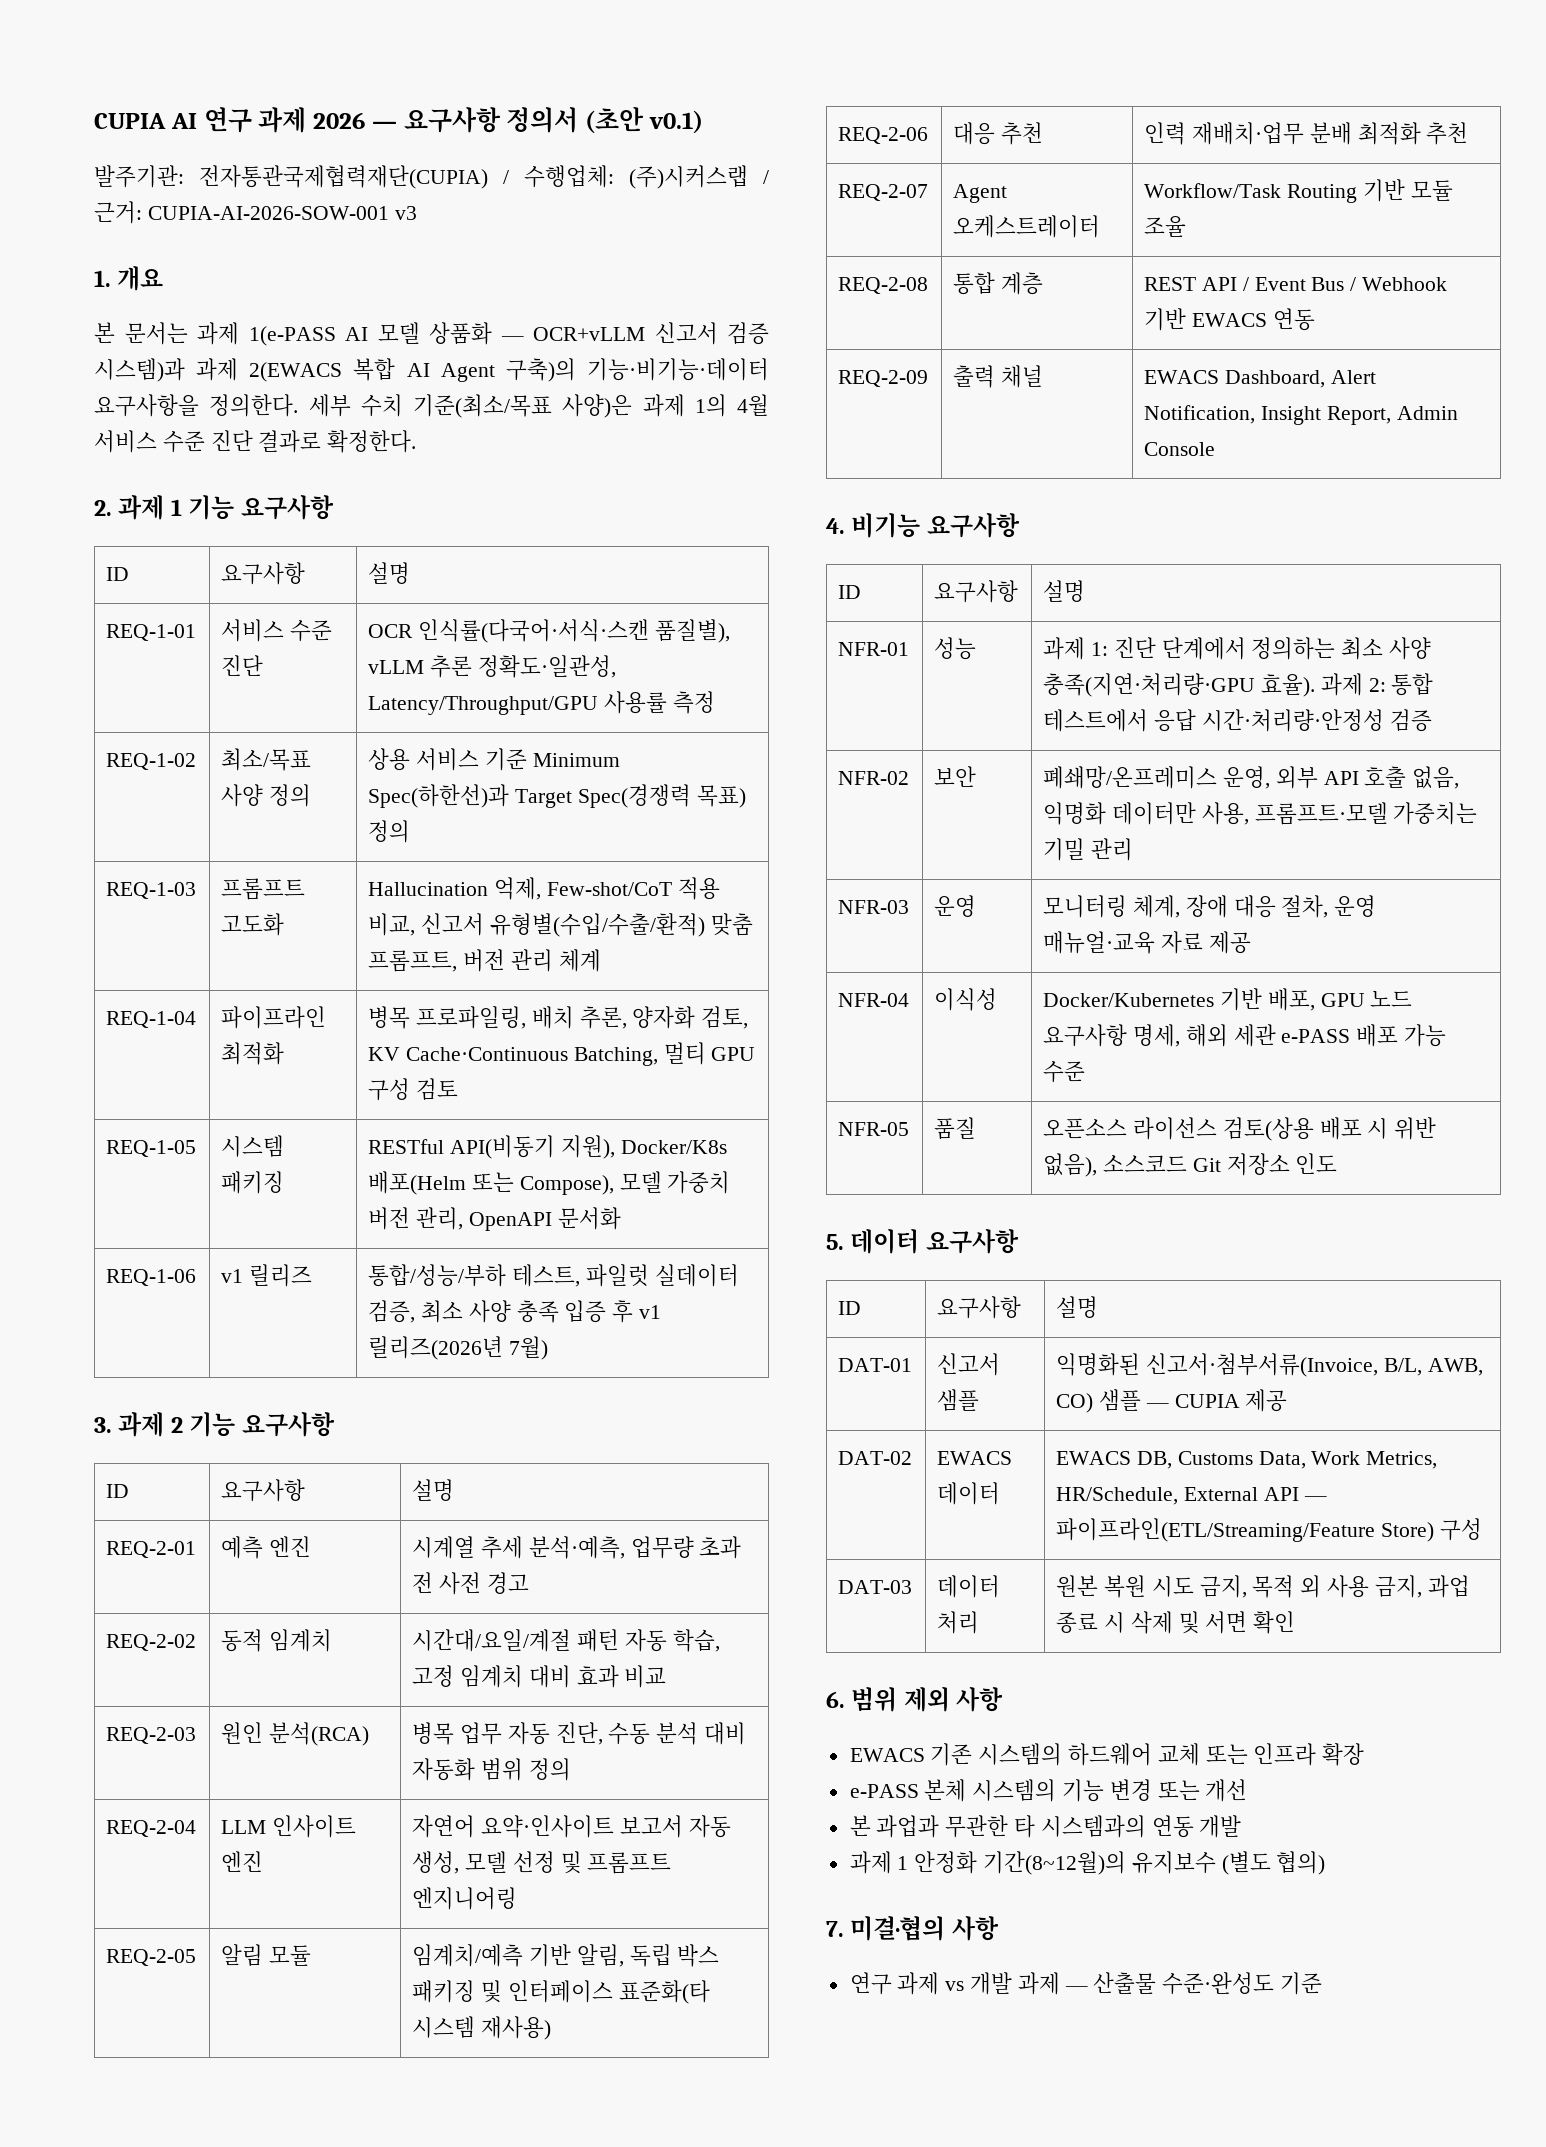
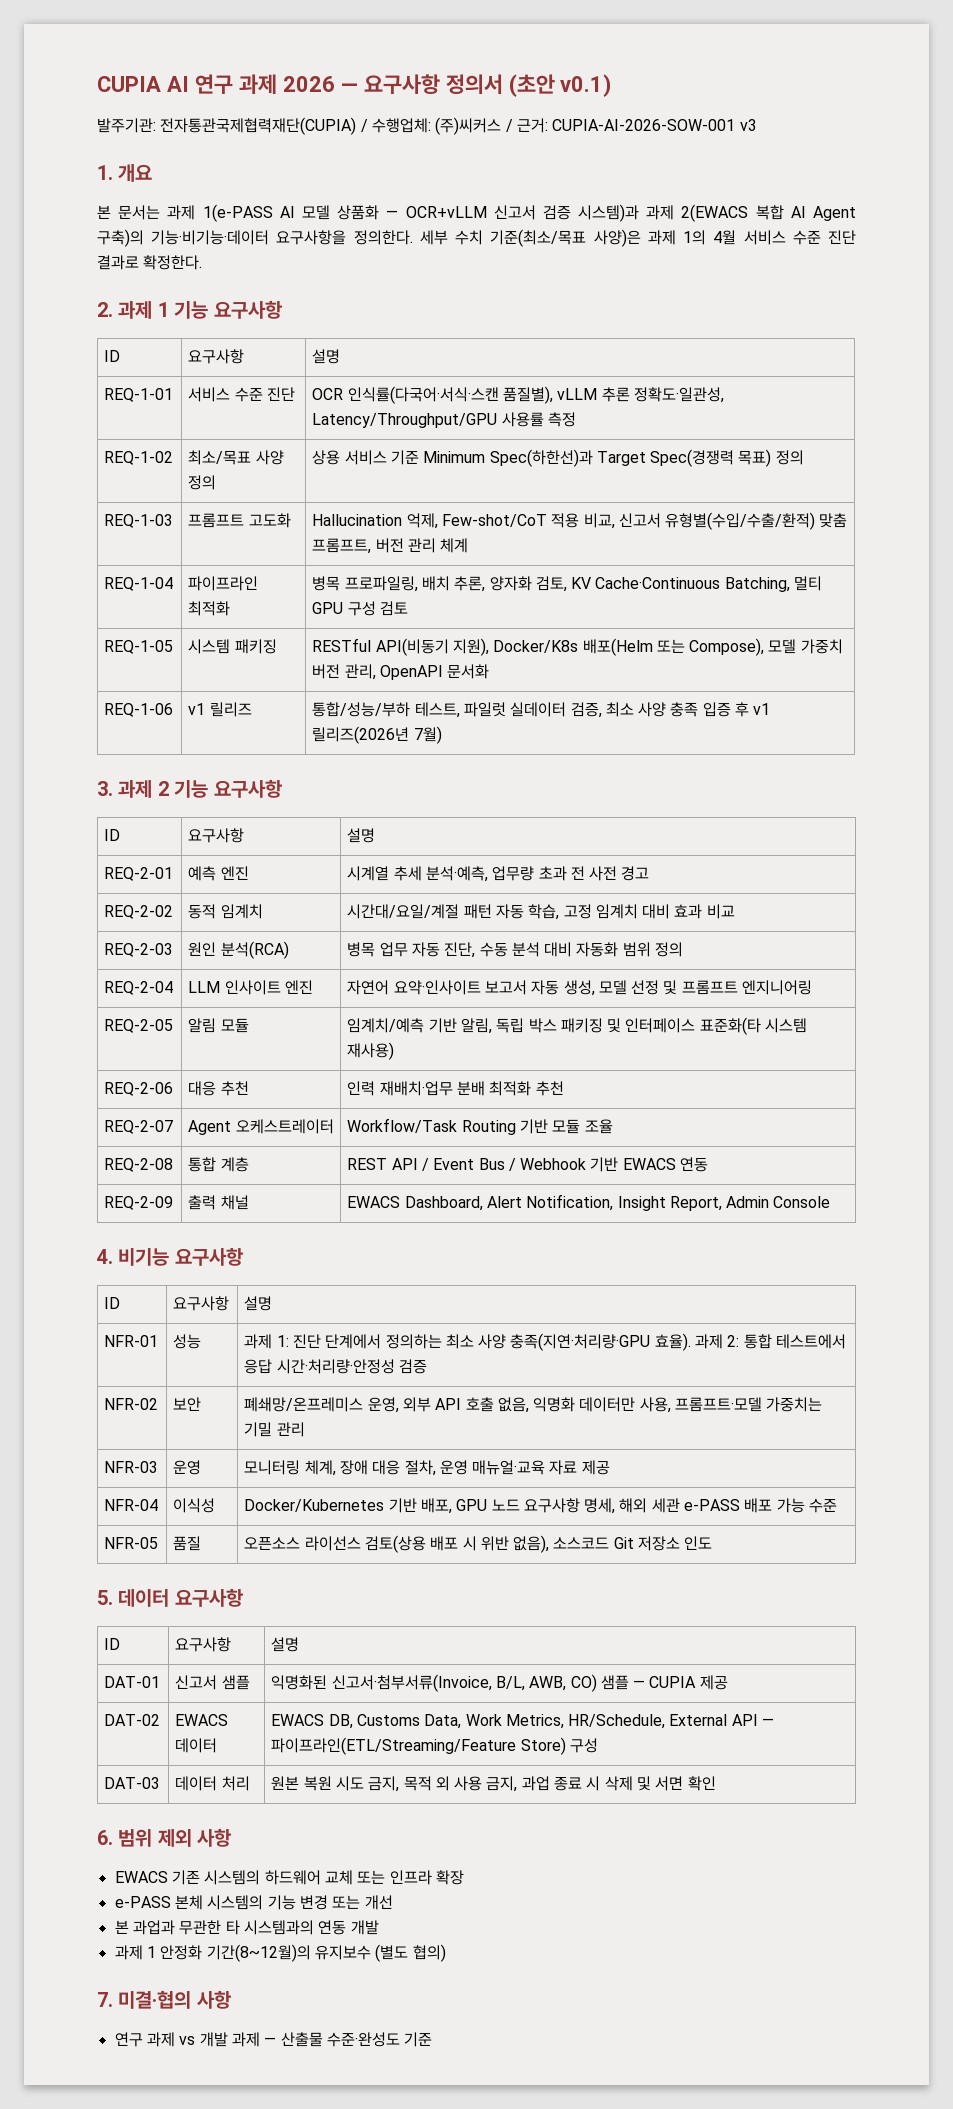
- 발주기관: 전자통관국제협력재단(CUPIA) / 수행업체: (주)시커스랩 / 근거: CUPIA-AI-2026-SOW-001 v3
+ 발주기관: 전자통관국제협력재단(CUPIA) / 수행업체: (주)씨커스 / 근거: CUPIA-AI-2026-SOW-001 v3

